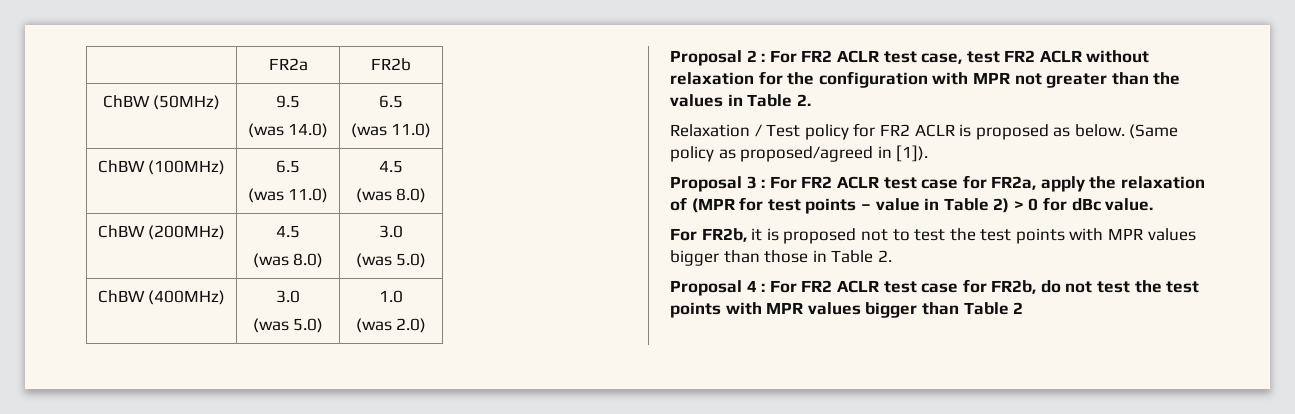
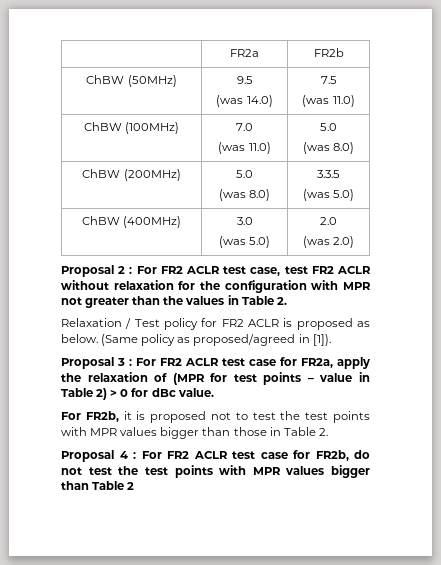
  ChBW (50MHz) | 9.5
- (was 14.0) | 6.5
+ (was 14.0) | 7.5
- ChBW (100MHz) | 6.5
- (was 11.0) | 4.5
+ ChBW (100MHz) | 7.0
+ (was 11.0) | 5.0
- ChBW (200MHz) | 4.5
- (was 8.0) | 3.0
+ ChBW (200MHz) | 5.0
+ (was 8.0) | 3.3.5
  ChBW (400MHz) | 3.0
- (was 5.0) | 1.0
+ (was 5.0) | 2.0

